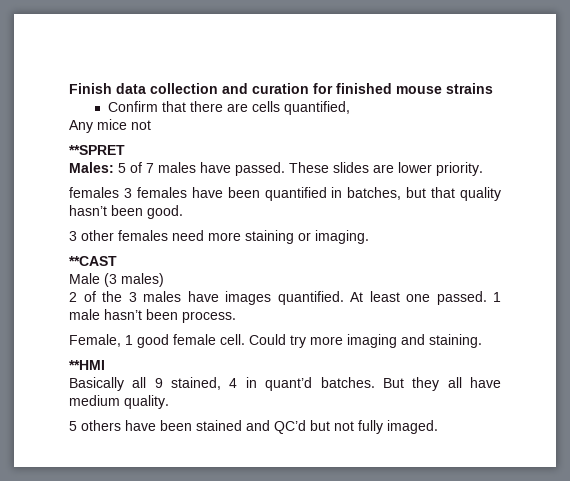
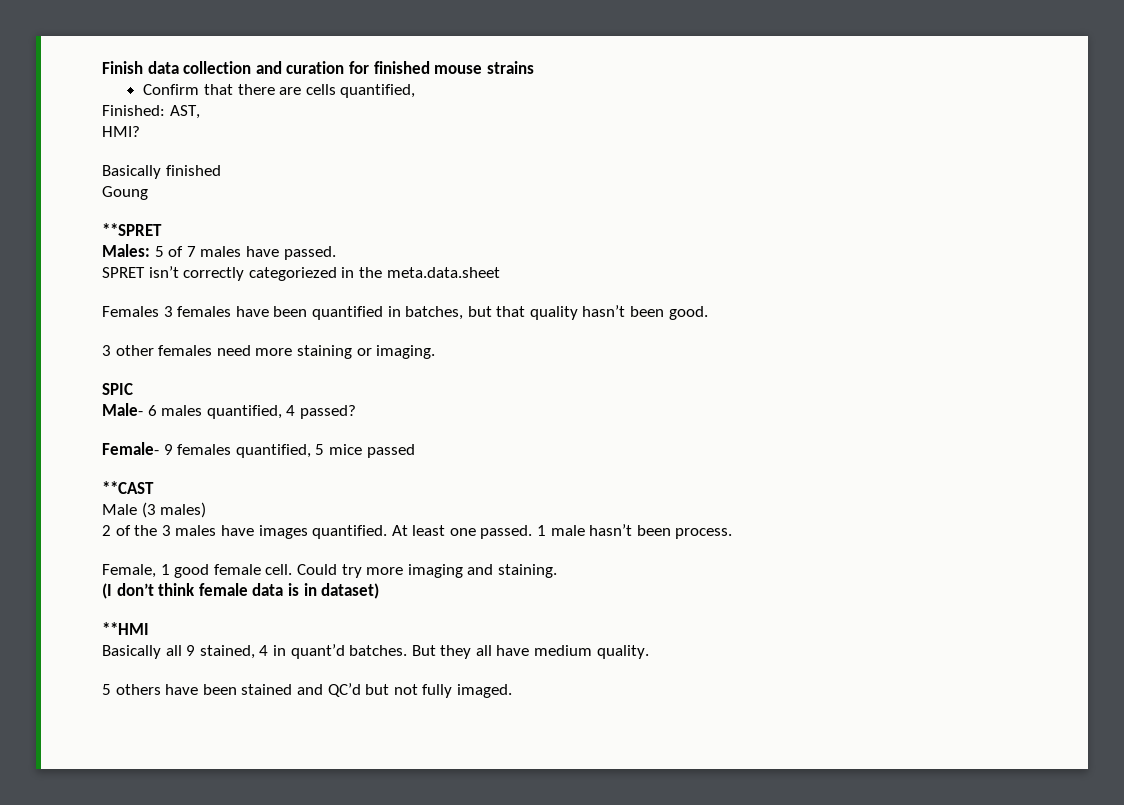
- Any mice not
+ Finished: AST,
+ HMI?
+ Basically finished
+ Goung
- Males: 5 of 7 males have passed. These slides are lower priority.
- females 3 females have been quantified in batches, but that quality hasn’t been good.
+ Males: 5 of 7 males have passed.
+ SPRET isn’t correctly categoriezed in the meta.data.sheet
+ Females 3 females have been quantified in batches, but that quality hasn’t been good.
+ SPIC
+ Male- 6 males quantified, 4 passed?
+ Female- 9 females quantified, 5 mice passed
+ (I don’t think female data is in dataset)

